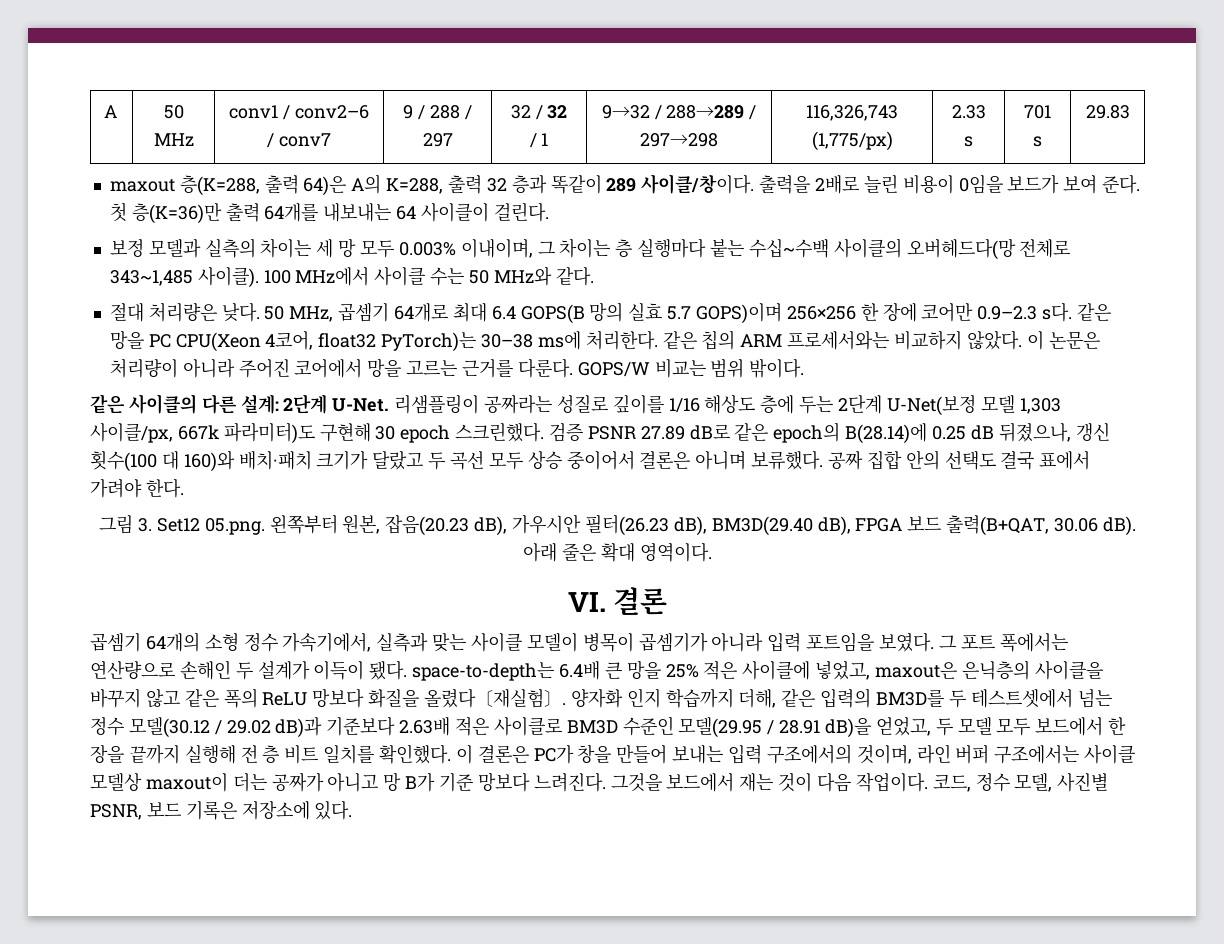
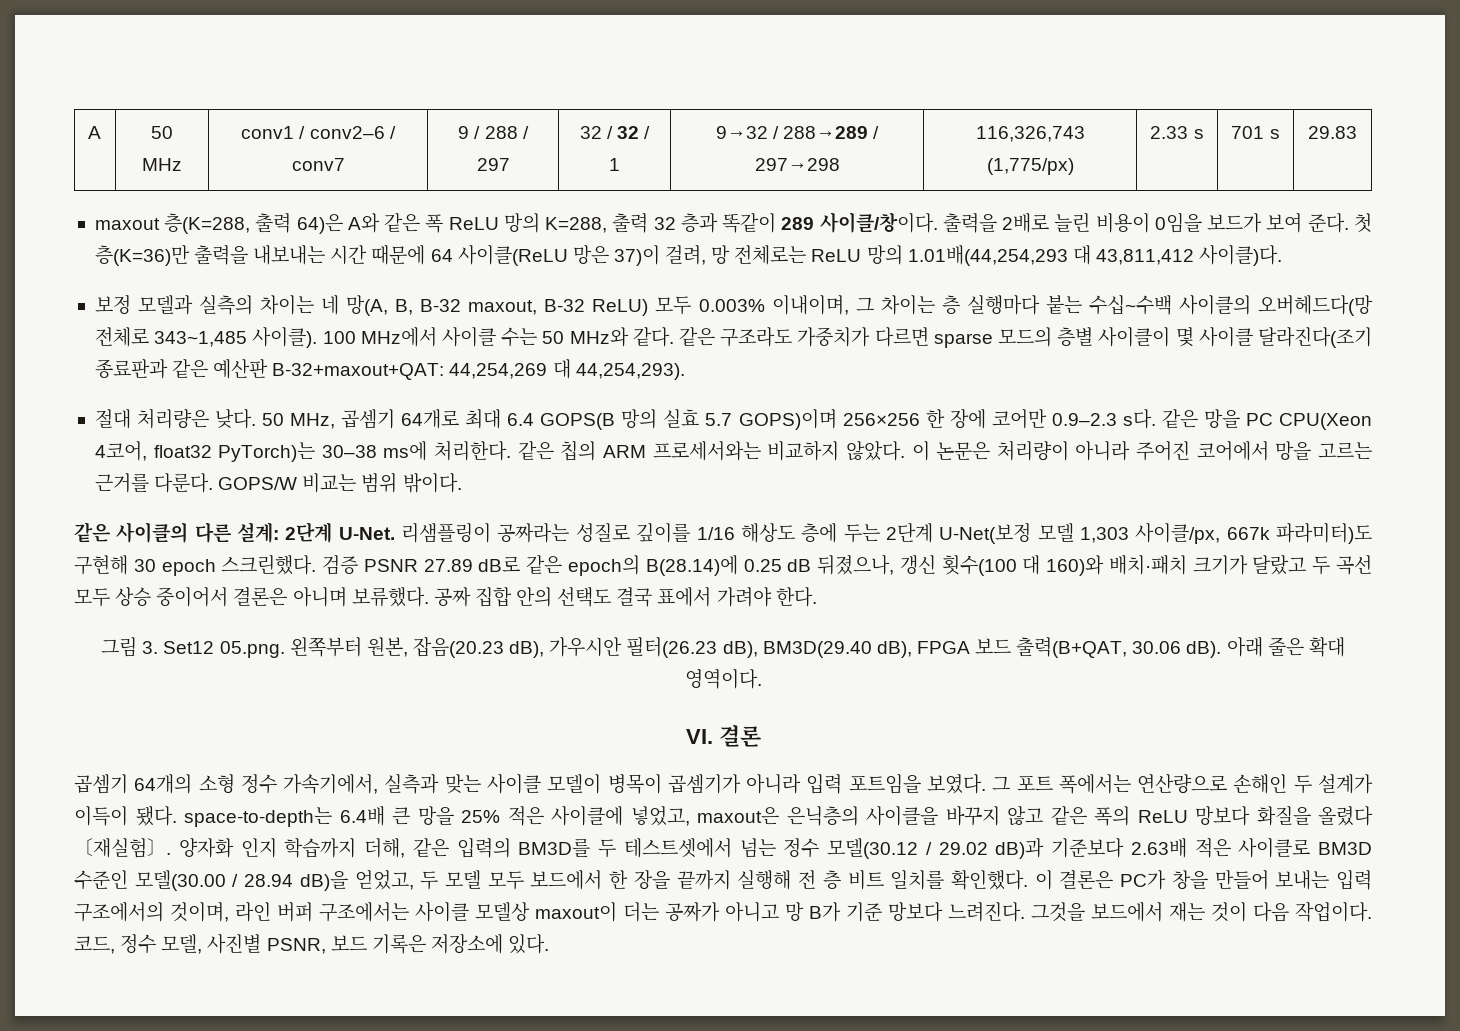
- maxout 층(K=288, 출력 64)은 A의 K=288, 출력 32 층과 똑같이 289 사이클/창이다.
+ maxout 층(K=288, 출력 64)은 A와 같은 폭 ReLU 망의 K=288, 출력 32 층과 똑같이 289 사이클/창이다.
- 첫 층(K=36)만 출력 64개를 내보내는 64 사이클이 걸린다.
- 보정 모델과 실측의 차이는 세 망 모두 0.003% 이내이며, 그 차이는 층 실행마다 붙는 수십~수백 사이클의 오버헤드다(망 전체로 343~1,485 사이클).
+ 첫 층(K=36)만 출력을 내보내는 시간 때문에 64 사이클(ReLU 망은 37)이 걸려, 망 전체로는 ReLU 망의 1.01배(44,254,293 대 43,811,412 사이클)다.
+ 보정 모델과 실측의 차이는 네 망(A, B, B-32 maxout, B-32 ReLU) 모두 0.003% 이내이며, 그 차이는 층 실행마다 붙는 수십~수백 사이클의 오버헤드다(망 전체로 343~1,485 사이클).
+ 같은 구조라도 가중치가 다르면 sparse 모드의 층별 사이클이 몇 사이클 달라진다(조기 종료판과 같은 예산판 B-32+maxout+QAT: 44,254,269 대 44,254,293).
- 양자화 인지 학습까지 더해, 같은 입력의 BM3D를 두 테스트셋에서 넘는 정수 모델(30.12 / 29.02 dB)과 기준보다 2.63배 적은 사이클로 BM3D 수준인 모델(29.95 / 28.91 dB)을 얻었고, 두 모델 모두 보드에서 한 장을 끝까지 실행해 전 층 비트 일치를 확인했다.
+ 양자화 인지 학습까지 더해, 같은 입력의 BM3D를 두 테스트셋에서 넘는 정수 모델(30.12 / 29.02 dB)과 기준보다 2.63배 적은 사이클로 BM3D 수준인 모델(30.00 / 28.94 dB)을 얻었고, 두 모델 모두 보드에서 한 장을 끝까지 실행해 전 층 비트 일치를 확인했다.

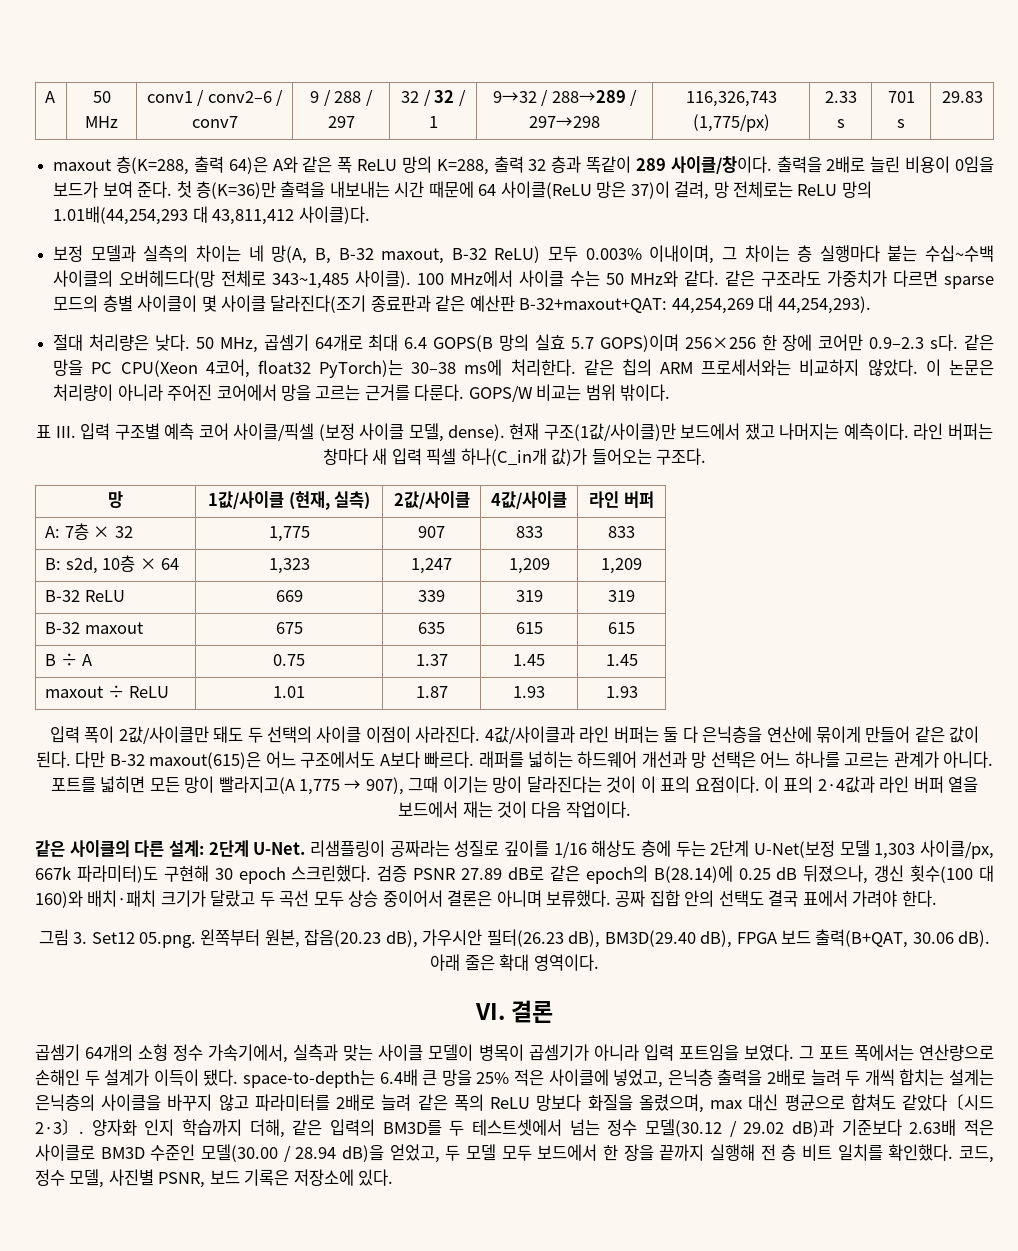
+ 표 III. 입력 구조별 예측 코어 사이클/픽셀 (보정 사이클 모델, dense). 현재 구조(1값/사이클)만 보드에서 쟀고 나머지는 예측이다. 라인 버퍼는 창마다 새 입력 픽셀 하나(C_in개 값)가 들어오는 구조다.
+ 망 | 1값/사이클 (현재, 실측) | 2값/사이클 | 4값/사이클 | 라인 버퍼
+ A: 7층 × 32 | 1,775 | 907 | 833 | 833
+ B: s2d, 10층 × 64 | 1,323 | 1,247 | 1,209 | 1,209
+ B-32 ReLU | 669 | 339 | 319 | 319
+ B-32 maxout | 675 | 635 | 615 | 615
+ B ÷ A | 0.75 | 1.37 | 1.45 | 1.45
+ maxout ÷ ReLU | 1.01 | 1.87 | 1.93 | 1.93
+ 입력 폭이 2값/사이클만 돼도 두 선택의 사이클 이점이 사라진다. 4값/사이클과 라인 버퍼는 둘 다 은닉층을 연산에 묶이게 만들어 같은 값이 된다. 다만 B-32 maxout(615)은 어느 구조에서도 A보다 빠르다. 래퍼를 넓히는 하드웨어 개선과 망 선택은 어느 하나를 고르는 관계가 아니다. 포트를 넓히면 모든 망이 빨라지고(A 1,775 → 907), 그때 이기는 망이 달라진다는 것이 이 표의 요점이다. 이 표의 2·4값과 라인 버퍼 열을 보드에서 재는 것이 다음 작업이다.
- 그 포트 폭에서는 연산량으로 손해인 두 설계가 이득이 됐다. space-to-depth는 6.4배 큰 망을 25% 적은 사이클에 넣었고, maxout은 은닉층의 사이클을 바꾸지 않고 같은 폭의 ReLU 망보다 화질을 올렸다〔재실험〕.
+ 그 포트 폭에서는 연산량으로 손해인 두 설계가 이득이 됐다. space-to-depth는 6.4배 큰 망을 25% 적은 사이클에 넣었고, 은닉층 출력을 2배로 늘려 두 개씩 합치는 설계는 은닉층의 사이클을 바꾸지 않고 파라미터를 2배로 늘려 같은 폭의 ReLU 망보다 화질을 올렸으며, max 대신 평균으로 합쳐도 같았다〔시드 2·3〕.
- 이 결론은 PC가 창을 만들어 보내는 입력 구조에서의 것이며, 라인 버퍼 구조에서는 사이클 모델상 maxout이 더는 공짜가 아니고 망 B가 기준 망보다 느려진다. 그것을 보드에서 재는 것이 다음 작업이다.

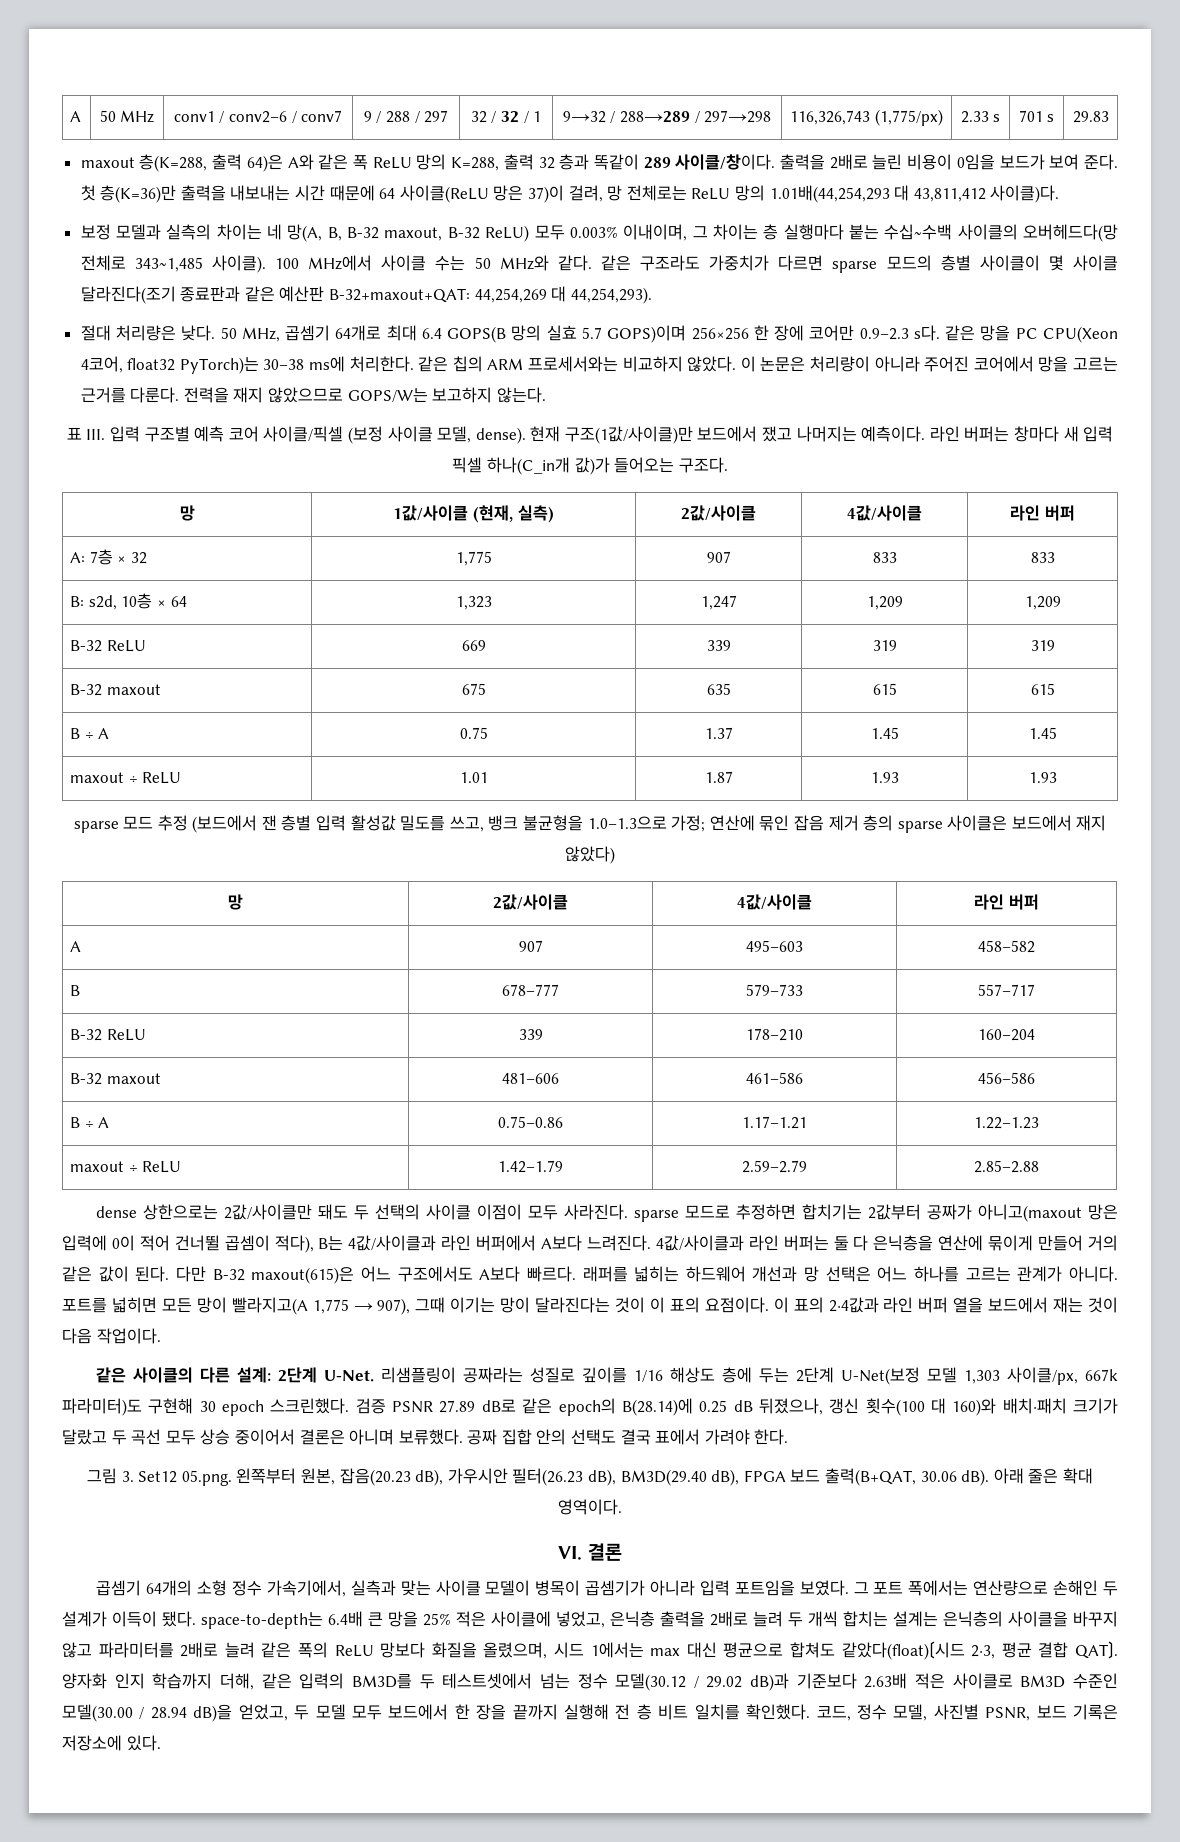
- GOPS/W 비교는 범위 밖이다.
+ 전력을 재지 않았으므로 GOPS/W는 보고하지 않는다.
- 입력 폭이 2값/사이클만 돼도 두 선택의 사이클 이점이 사라진다.
+ sparse 모드 추정 (보드에서 잰 층별 입력 활성값 밀도를 쓰고, 뱅크 불균형을 1.0–1.3으로 가정; 연산에 묶인 잡음 제거 층의 sparse 사이클은 보드에서 재지 않았다)
+ 망 | 2값/사이클 | 4값/사이클 | 라인 버퍼
+ A | 907 | 495–603 | 458–582
+ B | 678–777 | 579–733 | 557–717
+ B-32 ReLU | 339 | 178–210 | 160–204
+ B-32 maxout | 481–606 | 461–586 | 456–586
+ B ÷ A | 0.75–0.86 | 1.17–1.21 | 1.22–1.23
+ maxout ÷ ReLU | 1.42–1.79 | 2.59–2.79 | 2.85–2.88
+ dense 상한으로는 2값/사이클만 돼도 두 선택의 사이클 이점이 모두 사라진다. sparse 모드로 추정하면 합치기는 2값부터 공짜가 아니고(maxout 망은 입력에 0이 적어 건너뛸 곱셈이 적다), B는 4값/사이클과 라인 버퍼에서 A보다 느려진다.
- 4값/사이클과 라인 버퍼는 둘 다 은닉층을 연산에 묶이게 만들어 같은 값이 된다.
+ 4값/사이클과 라인 버퍼는 둘 다 은닉층을 연산에 묶이게 만들어 거의 같은 값이 된다.
- 그 포트 폭에서는 연산량으로 손해인 두 설계가 이득이 됐다. space-to-depth는 6.4배 큰 망을 25% 적은 사이클에 넣었고, 은닉층 출력을 2배로 늘려 두 개씩 합치는 설계는 은닉층의 사이클을 바꾸지 않고 파라미터를 2배로 늘려 같은 폭의 ReLU 망보다 화질을 올렸으며, max 대신 평균으로 합쳐도 같았다〔시드 2·3〕.
+ 그 포트 폭에서는 연산량으로 손해인 두 설계가 이득이 됐다. space-to-depth는 6.4배 큰 망을 25% 적은 사이클에 넣었고, 은닉층 출력을 2배로 늘려 두 개씩 합치는 설계는 은닉층의 사이클을 바꾸지 않고 파라미터를 2배로 늘려 같은 폭의 ReLU 망보다 화질을 올렸으며, 시드 1에서는 max 대신 평균으로 합쳐도 같았다(float)〔시드 2·3, 평균 결합 QAT〕.

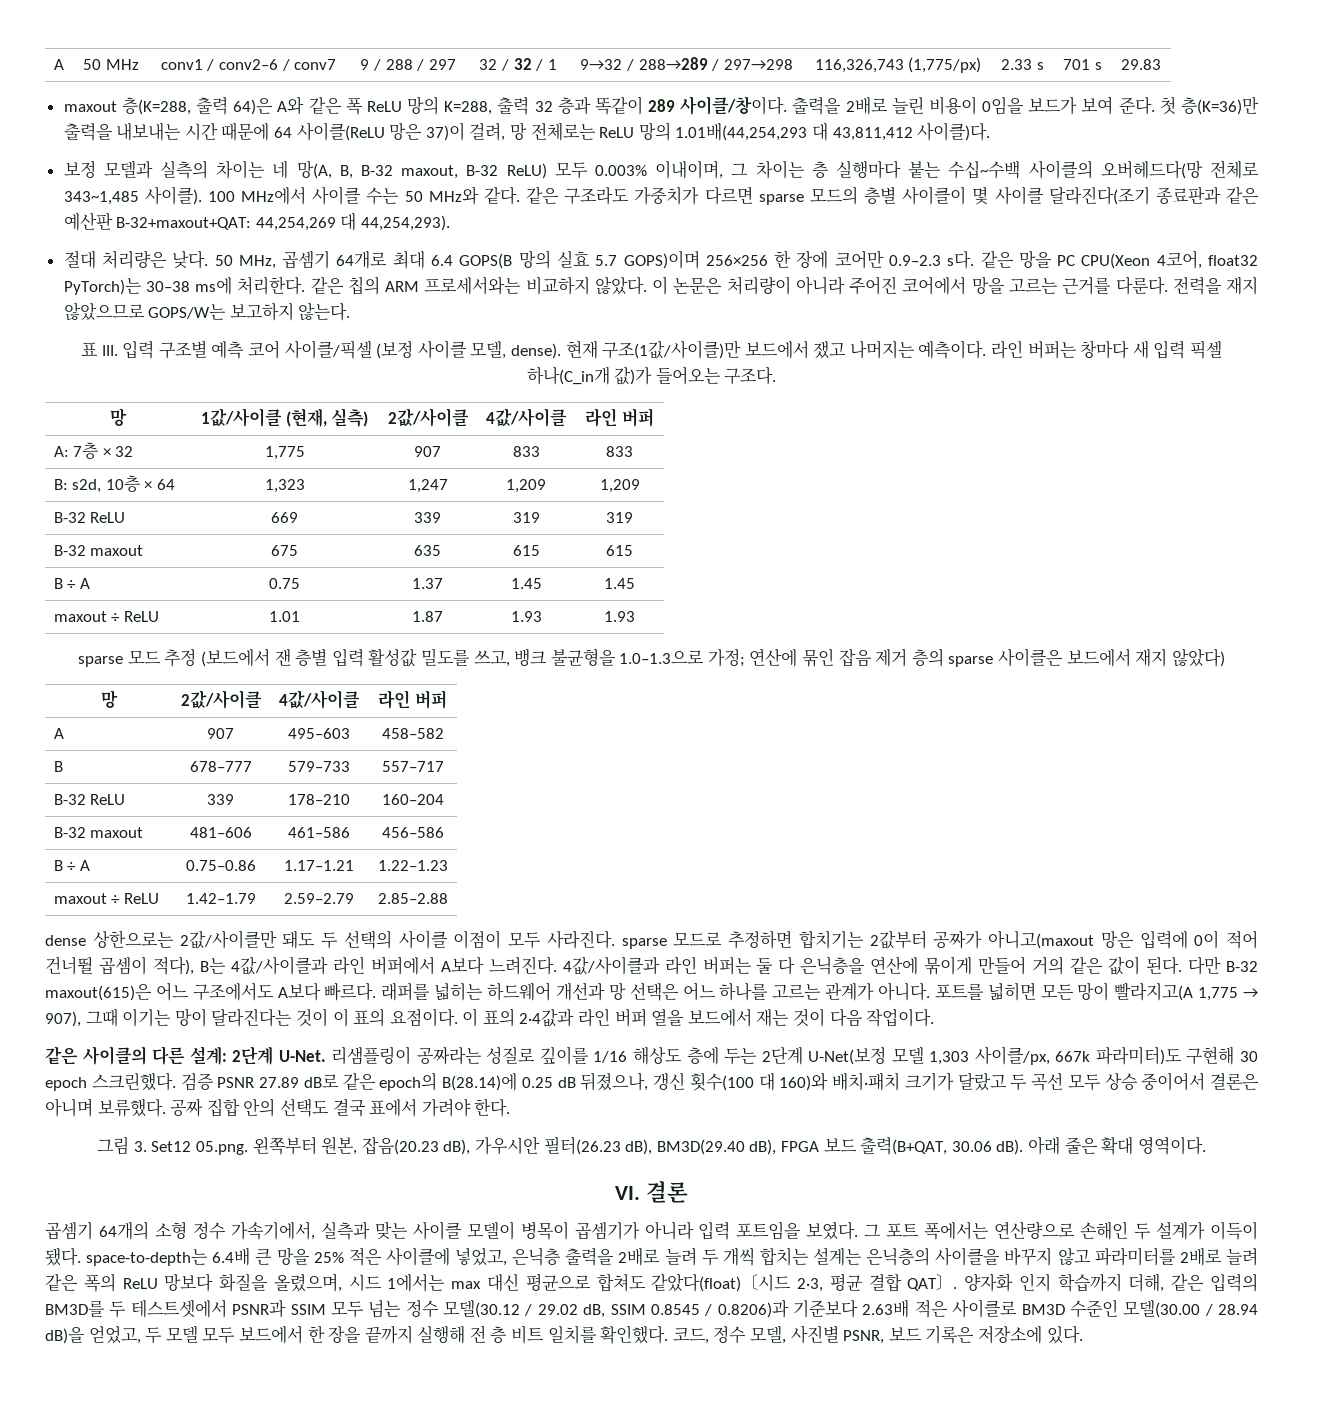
- 양자화 인지 학습까지 더해, 같은 입력의 BM3D를 두 테스트셋에서 넘는 정수 모델(30.12 / 29.02 dB)과 기준보다 2.63배 적은 사이클로 BM3D 수준인 모델(30.00 / 28.94 dB)을 얻었고, 두 모델 모두 보드에서 한 장을 끝까지 실행해 전 층 비트 일치를 확인했다.
+ 양자화 인지 학습까지 더해, 같은 입력의 BM3D를 두 테스트셋에서 PSNR과 SSIM 모두 넘는 정수 모델(30.12 / 29.02 dB, SSIM 0.8545 / 0.8206)과 기준보다 2.63배 적은 사이클로 BM3D 수준인 모델(30.00 / 28.94 dB)을 얻었고, 두 모델 모두 보드에서 한 장을 끝까지 실행해 전 층 비트 일치를 확인했다.

